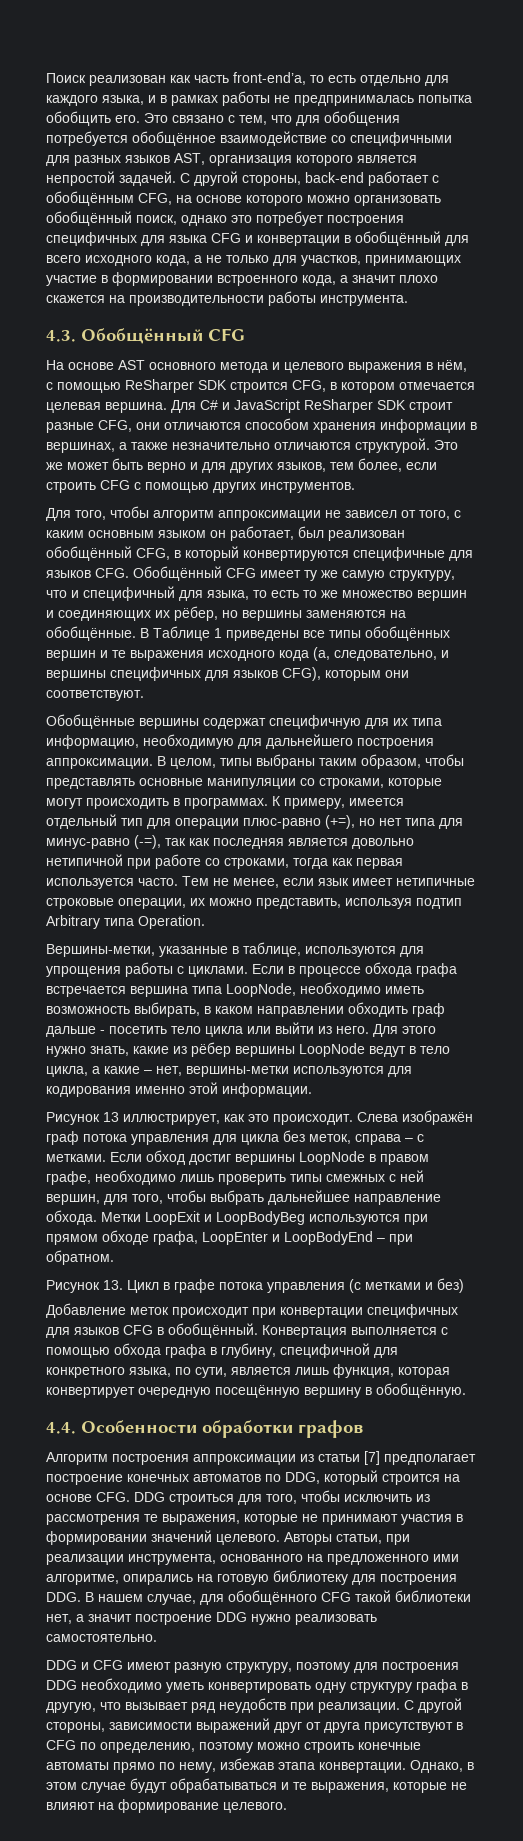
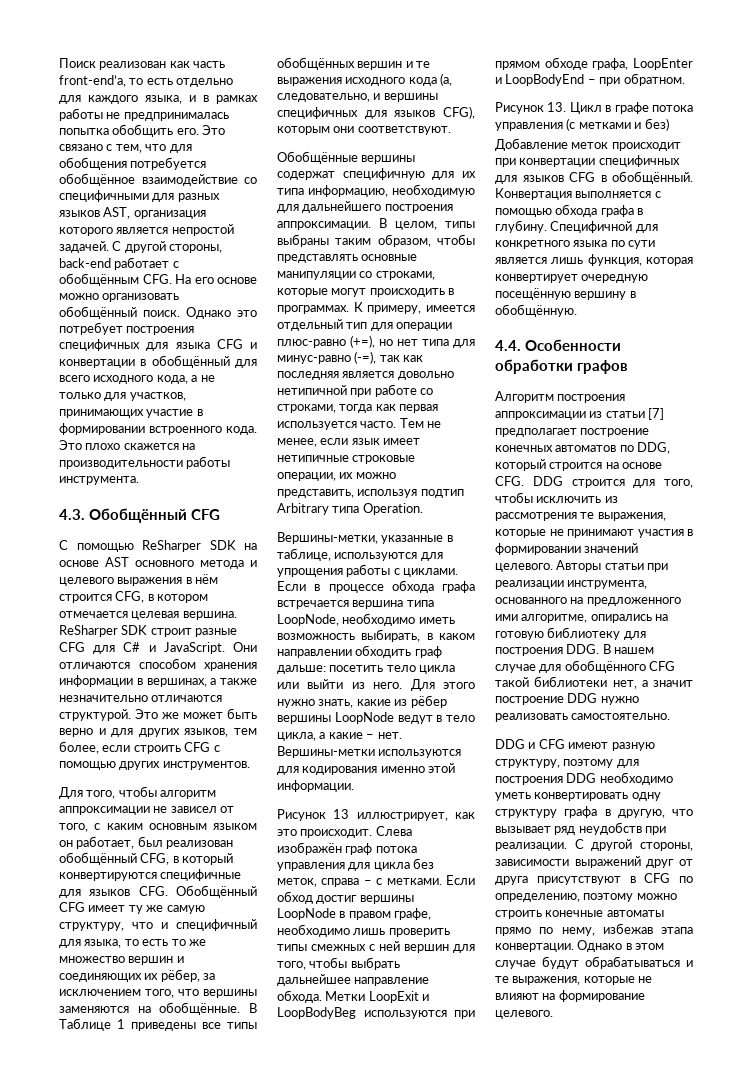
- С другой стороны, back-end работает с обобщённым CFG, на основе которого можно организовать обобщённый поиск, однако это потребует построения специфичных для языка CFG и конвертации в обобщённый для всего исходного кода, а не только для участков, принимающих участие в формировании встроенного кода, а значит плохо скажется на производительности работы инструмента.
+ С другой стороны, back-end работает с обобщённым CFG. На его основе можно организовать обобщённый поиск. Однако это потребует построения специфичных для языка CFG и конвертации в обобщённый для всего исходного кода, а не только для участков, принимающих участие в формировании встроенного кода. Это плохо скажется на производительности работы инструмента.
- На основе AST основного метода и целевого выражения в нём, с помощью ReSharper SDK строится CFG, в котором отмечается целевая вершина.
+ С помощью ReSharper SDK на основе AST основного метода и целевого выражения в нём строится CFG, в котором отмечается целевая вершина.
- Для С# и JavaScript ReSharper SDK строит разные CFG, они отличаются способом хранения информации в вершинах, а также незначительно отличаются структурой.
+ ReSharper SDK строит разные CFG для С# и JavaScript. Они отличаются способом хранения информации в вершинах, а также незначительно отличаются структурой.
- Для того, чтобы алгоритм аппроксимации не зависел от того, с каким основным языком он работает, был реализован обобщённый CFG, в который конвертируются специфичные для языков CFG. Обобщённый CFG имеет ту же самую структуру, что и специфичный для языка, то есть то же множество вершин и соединяющих их рёбер, но вершины заменяются на обобщённые.
+ Для того, чтобы алгоритм аппроксимации не зависел от того, с каким основным языком он работает, был реализован обобщённый CFG, в который конвертируются специфичные для языков CFG. Обобщённый CFG имеет ту же самую структуру, что и специфичный для языка, то есть то же множество вершин и соединяющих их рёбер, за исключением того, что вершины заменяются на обобщённые.
- Если в процессе обхода графа встречается вершина типа LoopNode, необходимо иметь возможность выбирать, в каком направлении обходить граф дальше - посетить тело цикла или выйти из него.
+ Если в процессе обхода графа встречается вершина типа LoopNode, необходимо иметь возможность выбирать, в каком направлении обходить граф дальше: посетить тело цикла или выйти из него.
- Для этого нужно знать, какие из рёбер вершины LoopNode ведут в тело цикла, а какие – нет, вершины-метки используются для кодирования именно этой информации.
+ Для этого нужно знать, какие из рёбер вершины LoopNode ведут в тело цикла, а какие – нет. Вершины-метки используются для кодирования именно этой информации.
- Если обход достиг вершины LoopNode в правом графе, необходимо лишь проверить типы смежных с ней вершин, для того, чтобы выбрать дальнейшее направление обхода.
+ Если обход достиг вершины LoopNode в правом графе, необходимо лишь проверить типы смежных с ней вершин для того, чтобы выбрать дальнейшее направление обхода.
- Конвертация выполняется с помощью обхода графа в глубину, специфичной для конкретного языка, по сути, является лишь функция, которая конвертирует очередную посещённую вершину в обобщённую.
+ Конвертация выполняется с помощью обхода графа в глубину. Специфичной для конкретного языка по сути является лишь функция, которая конвертирует очередную посещённую вершину в обобщённую.
- Алгоритм построения аппроксимации из статьи [7] предполагает построение конечных автоматов по DDG, который строится на основе CFG. DDG строиться для того, чтобы исключить из рассмотрения те выражения, которые не принимают участия в формировании значений целевого.
+ Алгоритм построения аппроксимации из статьи [7] предполагает построение конечных автоматов по DDG, который строится на основе CFG. DDG строится для того, чтобы исключить из рассмотрения те выражения, которые не принимают участия в формировании значений целевого.
- Авторы статьи, при реализации инструмента, основанного на предложенного ими алгоритме, опирались на готовую библиотеку для построения DDG. В нашем случае, для обобщённого CFG такой библиотеки нет, а значит построение DDG нужно реализовать самостоятельно.
+ Авторы статьи при реализации инструмента, основанного на предложенного ими алгоритме, опирались на готовую библиотеку для построения DDG. В нашем случае для обобщённого CFG такой библиотеки нет, а значит построение DDG нужно реализовать самостоятельно.
- Однако, в этом случае будут обрабатываться и те выражения, которые не влияют на формирование целевого.
+ Однако в этом случае будут обрабатываться и те выражения, которые не влияют на формирование целевого.

